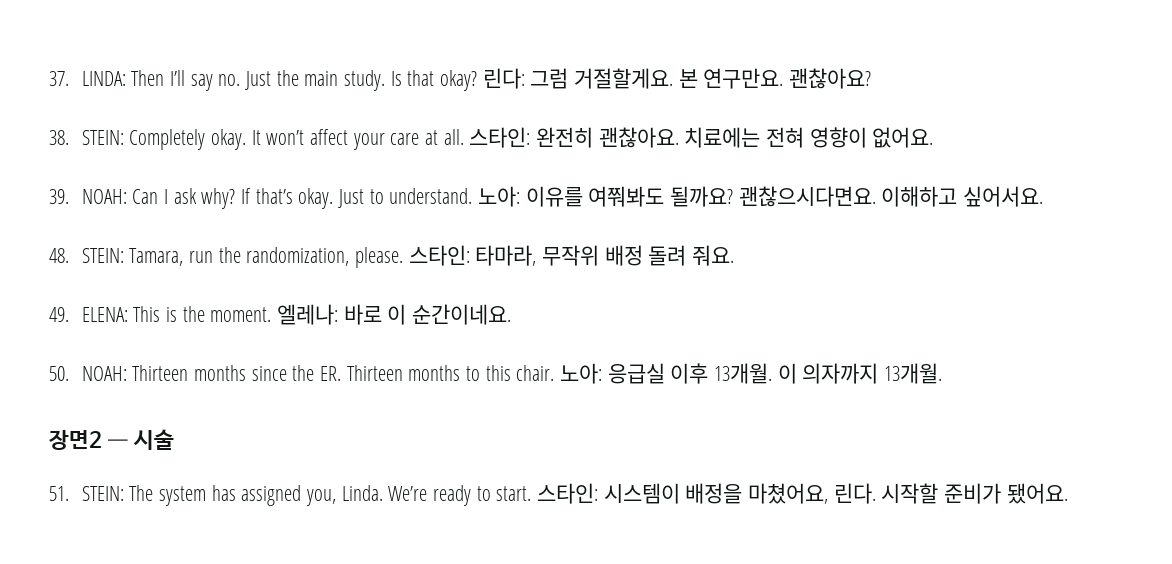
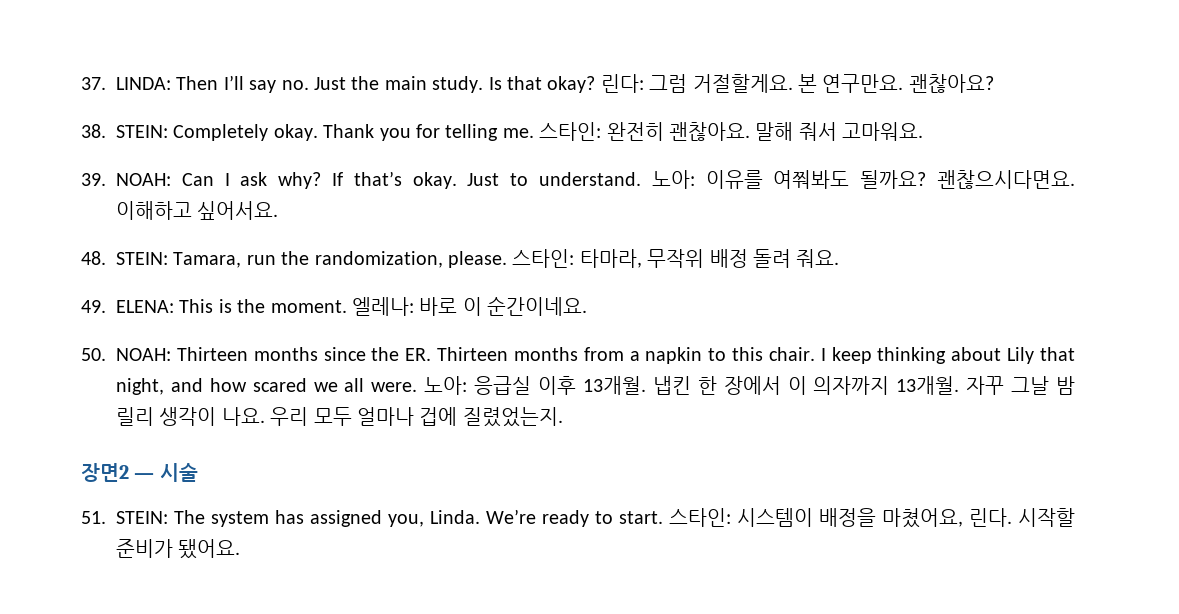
- It won’t affect your care at all. 스타인: 완전히 괜찮아요. 치료에는 전혀 영향이 없어요.
+ Thank you for telling me. 스타인: 완전히 괜찮아요. 말해 줘서 고마워요.
- 50. NOAH: Thirteen months since the ER. Thirteen months to this chair.
+ 50. NOAH: Thirteen months since the ER. Thirteen months from a napkin to this chair. I keep thinking about Lily that night, and how scared we all were.
- 이 의자까지 13개월.
+ 냅킨 한 장에서 이 의자까지 13개월. 자꾸 그날 밤 릴리 생각이 나요. 우리 모두 얼마나 겁에 질렸었는지.

